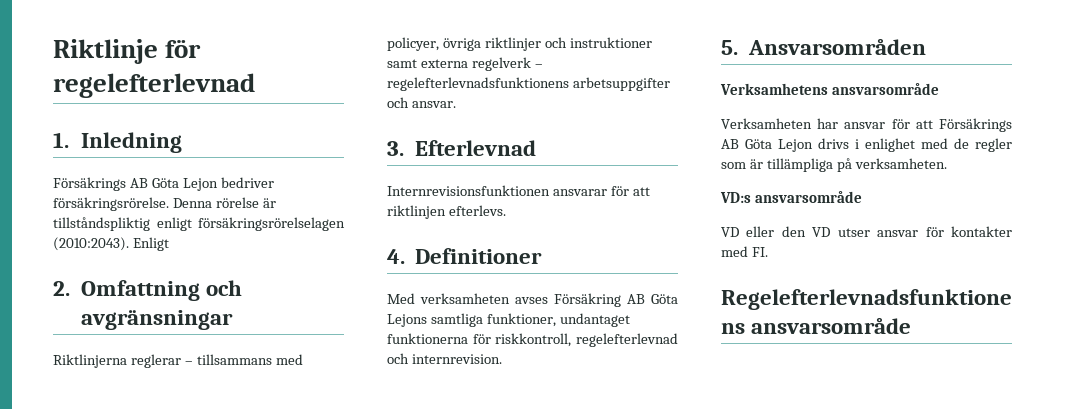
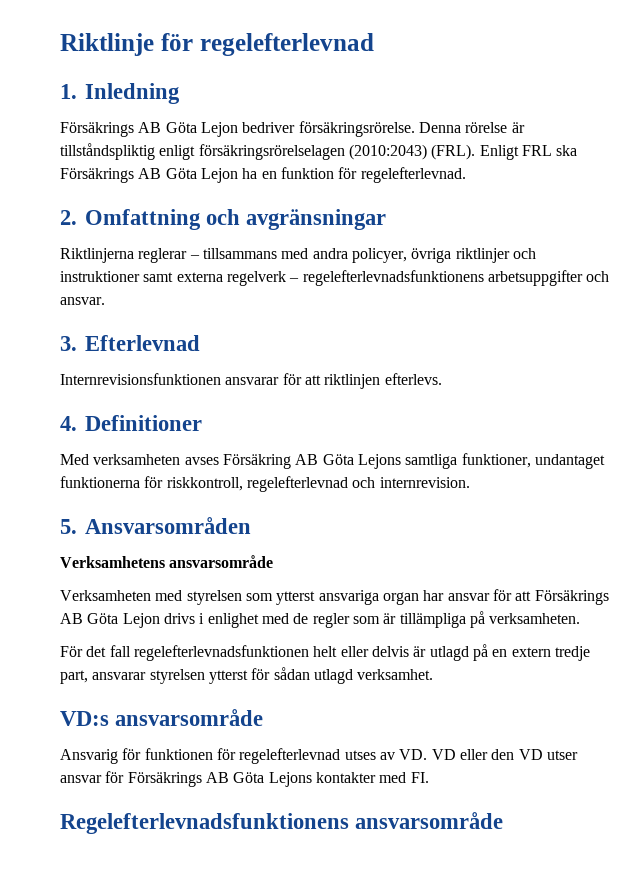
- Denna rörelse är tillståndspliktig enligt försäkringsrörelselagen (2010:2043).
+ Denna rörelse är tillståndspliktig enligt försäkringsrörelselagen (2010:2043) (FRL).
- Enligt
+ Enligt FRL ska Försäkrings AB Göta Lejon ha en funktion för regelefterlevnad.
- Riktlinjerna reglerar – tillsammans med policyer, övriga riktlinjer och instruktioner samt externa regelverk – regelefterlevnadsfunktionens arbetsuppgifter och ansvar.
+ Riktlinjerna reglerar – tillsammans med andra policyer, övriga riktlinjer och instruktioner samt externa regelverk – regelefterlevnadsfunktionens arbetsuppgifter och ansvar.
- Verksamheten har ansvar för att Försäkrings AB Göta Lejon drivs i enlighet med de regler som är tillämpliga på verksamheten.
+ Verksamheten med styrelsen som ytterst ansvariga organ har ansvar för att Försäkrings AB Göta Lejon drivs i enlighet med de regler som är tillämpliga på verksamheten.
+ För det fall regelefterlevnadsfunktionen helt eller delvis är utlagd på en extern tredje part, ansvarar styrelsen ytterst för sådan utlagd verksamhet.
  VD:s ansvarsområde
- VD eller den VD utser ansvar för kontakter med FI.
+ Ansvarig för funktionen för regelefterlevnad utses av VD. VD eller den VD utser ansvar för Försäkrings AB Göta Lejons kontakter med FI.

